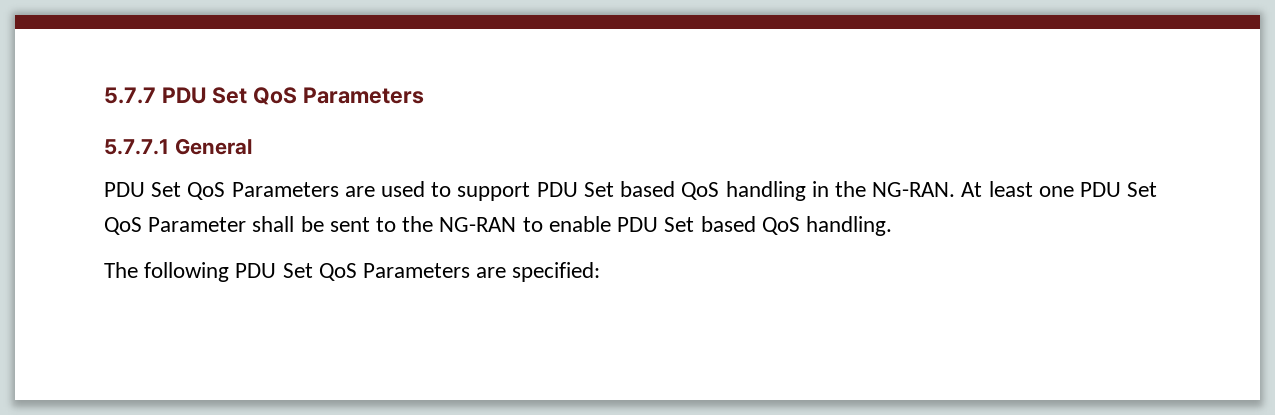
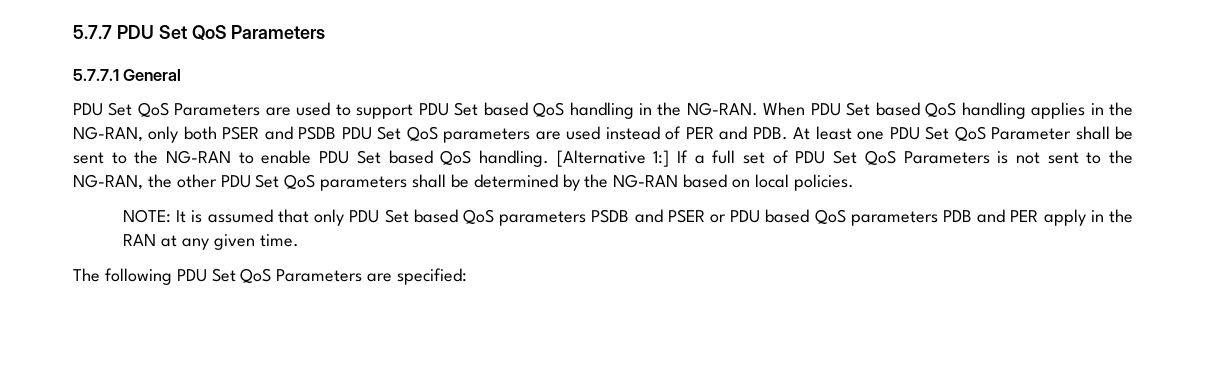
- At least one PDU Set QoS Parameter shall be sent to the NG-RAN to enable PDU Set based QoS handling.
+ When PDU Set based QoS handling applies in the NG-RAN, only both PSER and PSDB PDU Set QoS parameters are used instead of PER and PDB. At least one PDU Set QoS Parameter shall be sent to the NG-RAN to enable PDU Set based QoS handling. [Alternative 1:] If a full set of PDU Set QoS Parameters is not sent to the NG-RAN, the other PDU Set QoS parameters shall be determined by the NG-RAN based on local policies.
+ NOTE: It is assumed that only PDU Set based QoS parameters PSDB and PSER or PDU based QoS parameters PDB and PER apply in the RAN at any given time.

